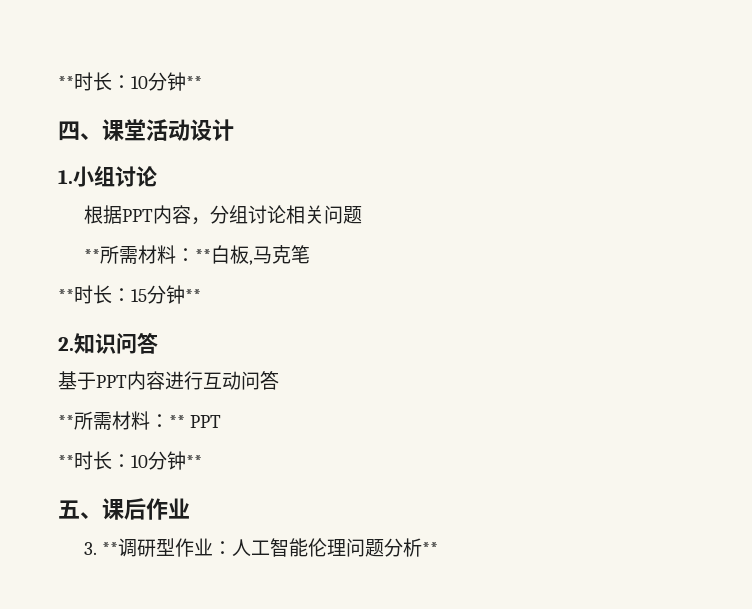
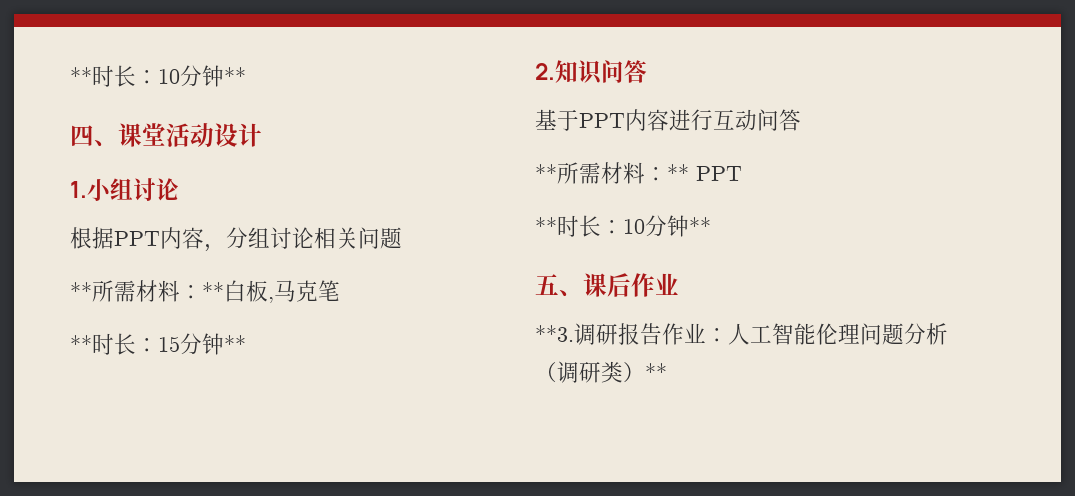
- 3. **调研型作业：人工智能伦理问题分析**
+ **3.调研报告作业：人工智能伦理问题分析（调研类）**

